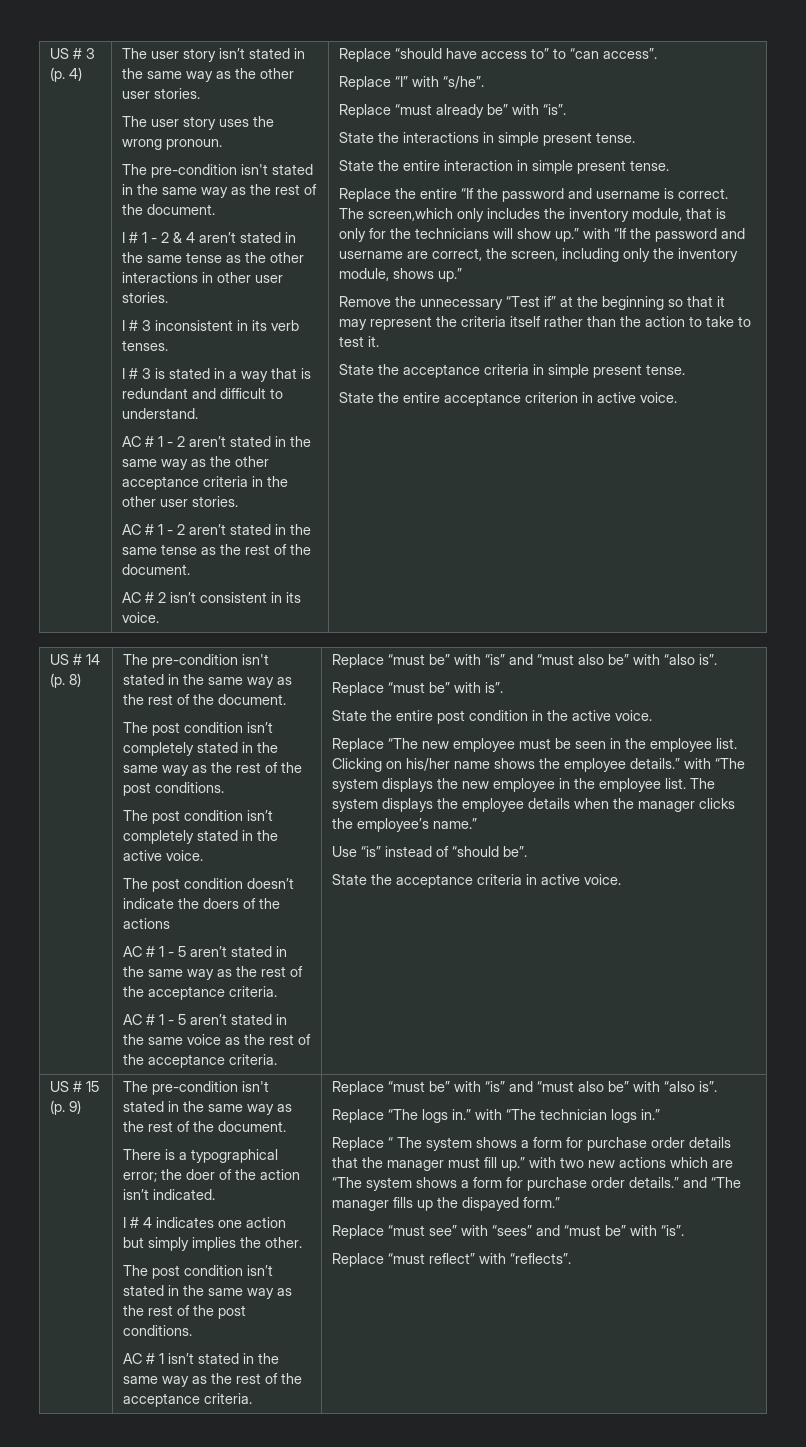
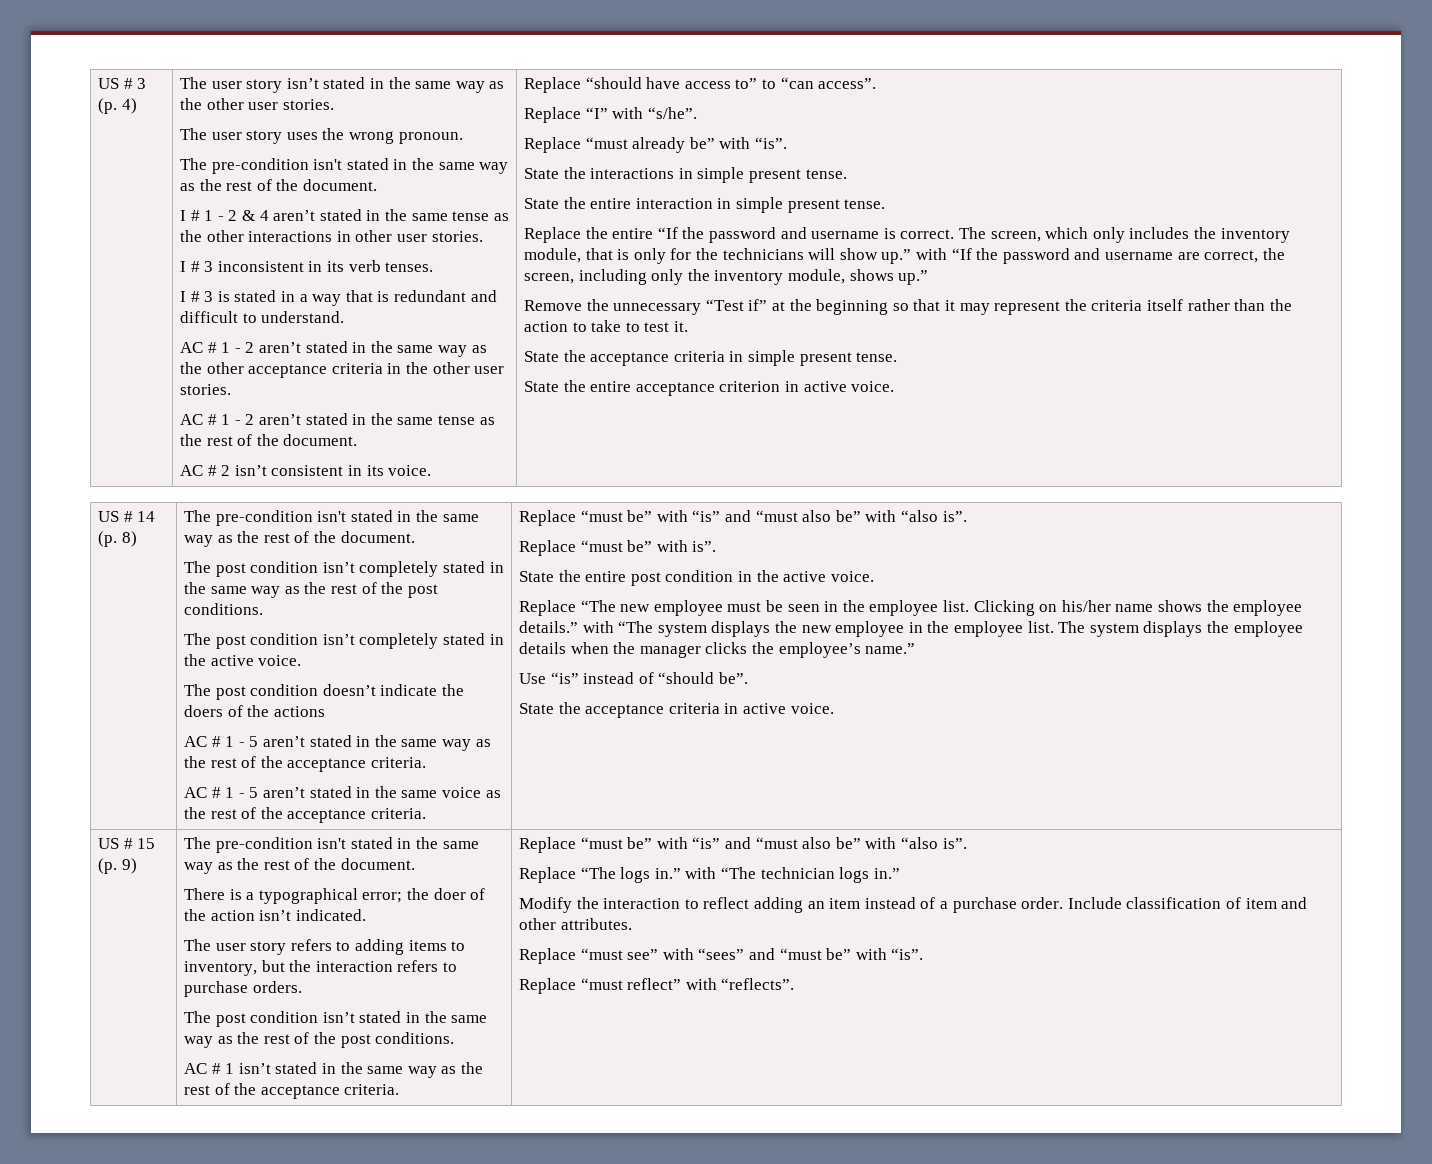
- The screen,which only includes the inventory module, that is only for the technicians will show up.” with “If the password and username are correct, the screen, including only the inventory module, shows up.”
+ The screen, which only includes the inventory module, that is only for the technicians will show up.” with “If the password and username are correct, the screen, including only the inventory module, shows up.”
- I # 4 indicates one action but simply implies the other.
+ The user story refers to adding items to inventory, but the interaction refers to purchase orders.
- Replace “ The system shows a form for purchase order details that the manager must fill up.” with two new actions which are “The system shows a form for purchase order details.” and “The manager fills up the dispayed form.”
+ Modify the interaction to reflect adding an item instead of a purchase order. Include classification of item and other attributes.

